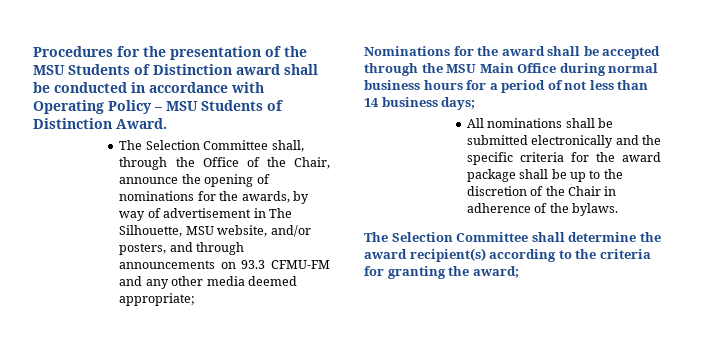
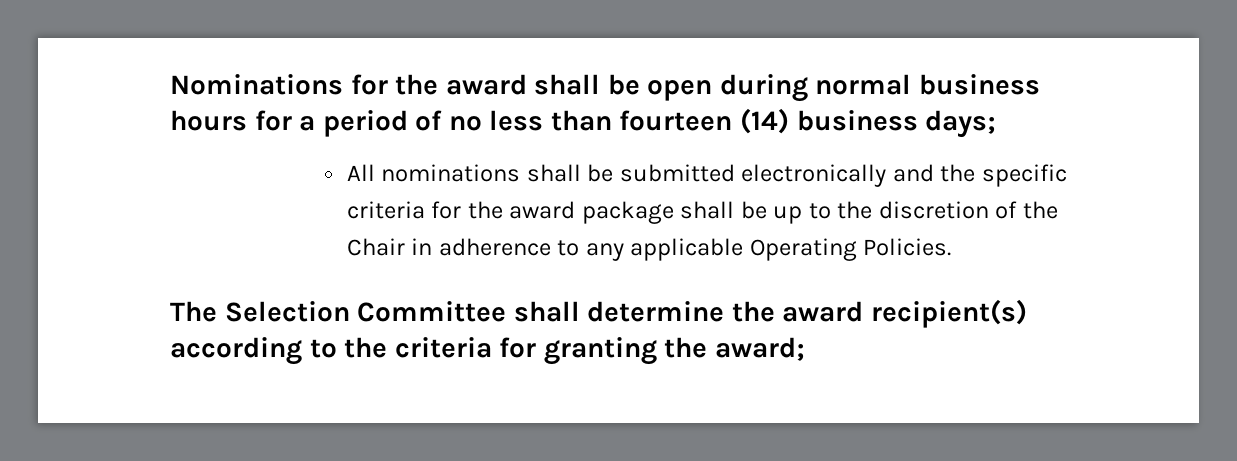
- Procedures for the presentation of the MSU Students of Distinction award shall be conducted in accordance with Operating Policy – MSU Students of Distinction Award.
- The Selection Committee shall, through the Office of the Chair, announce the opening of nominations for the awards, by way of advertisement in The Silhouette, MSU website, and/or posters, and through announcements on 93.3 CFMU-FM and any other media deemed appropriate;
- Nominations for the award shall be accepted through the MSU Main Office during normal business hours for a period of not less than 14 business days;
+ Nominations for the award shall be open during normal business hours for a period of no less than fourteen (14) business days;
- All nominations shall be submitted electronically and the specific criteria for the award package shall be up to the discretion of the Chair in adherence of the bylaws.
+ All nominations shall be submitted electronically and the specific criteria for the award package shall be up to the discretion of the Chair in adherence to any applicable Operating Policies.

